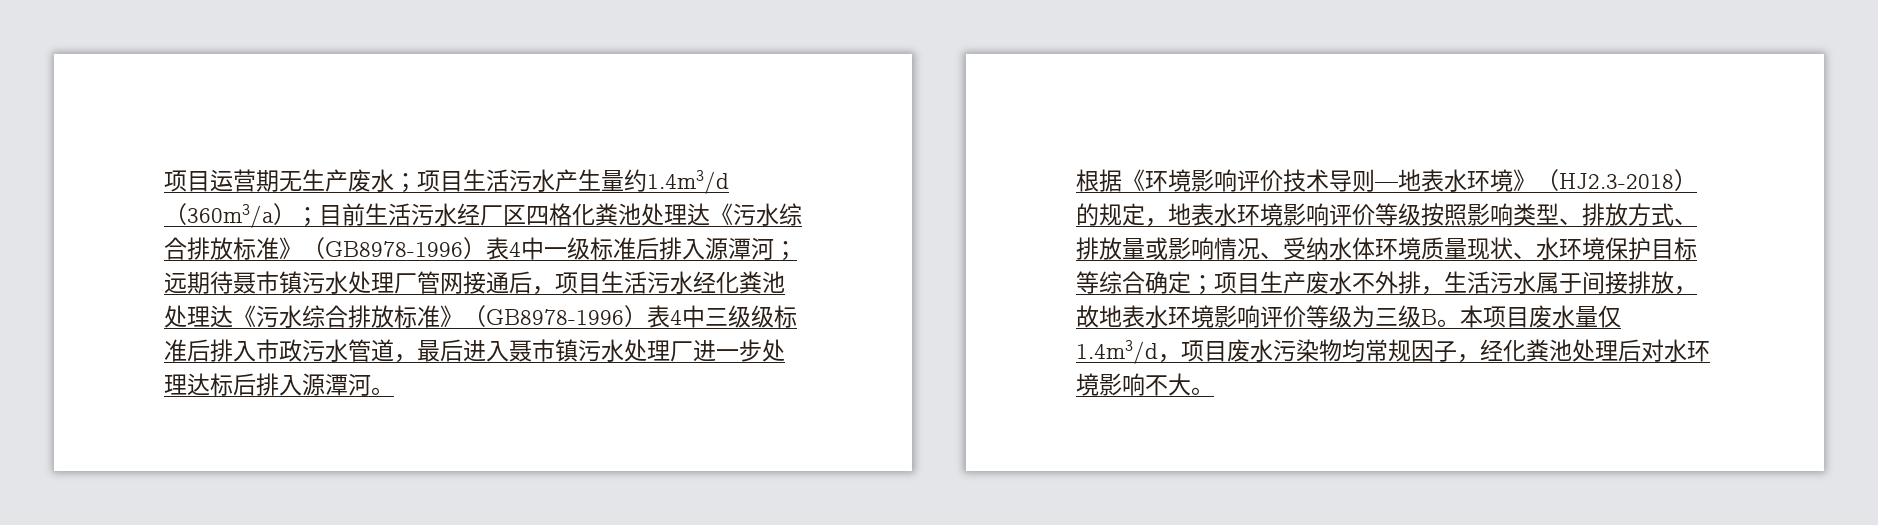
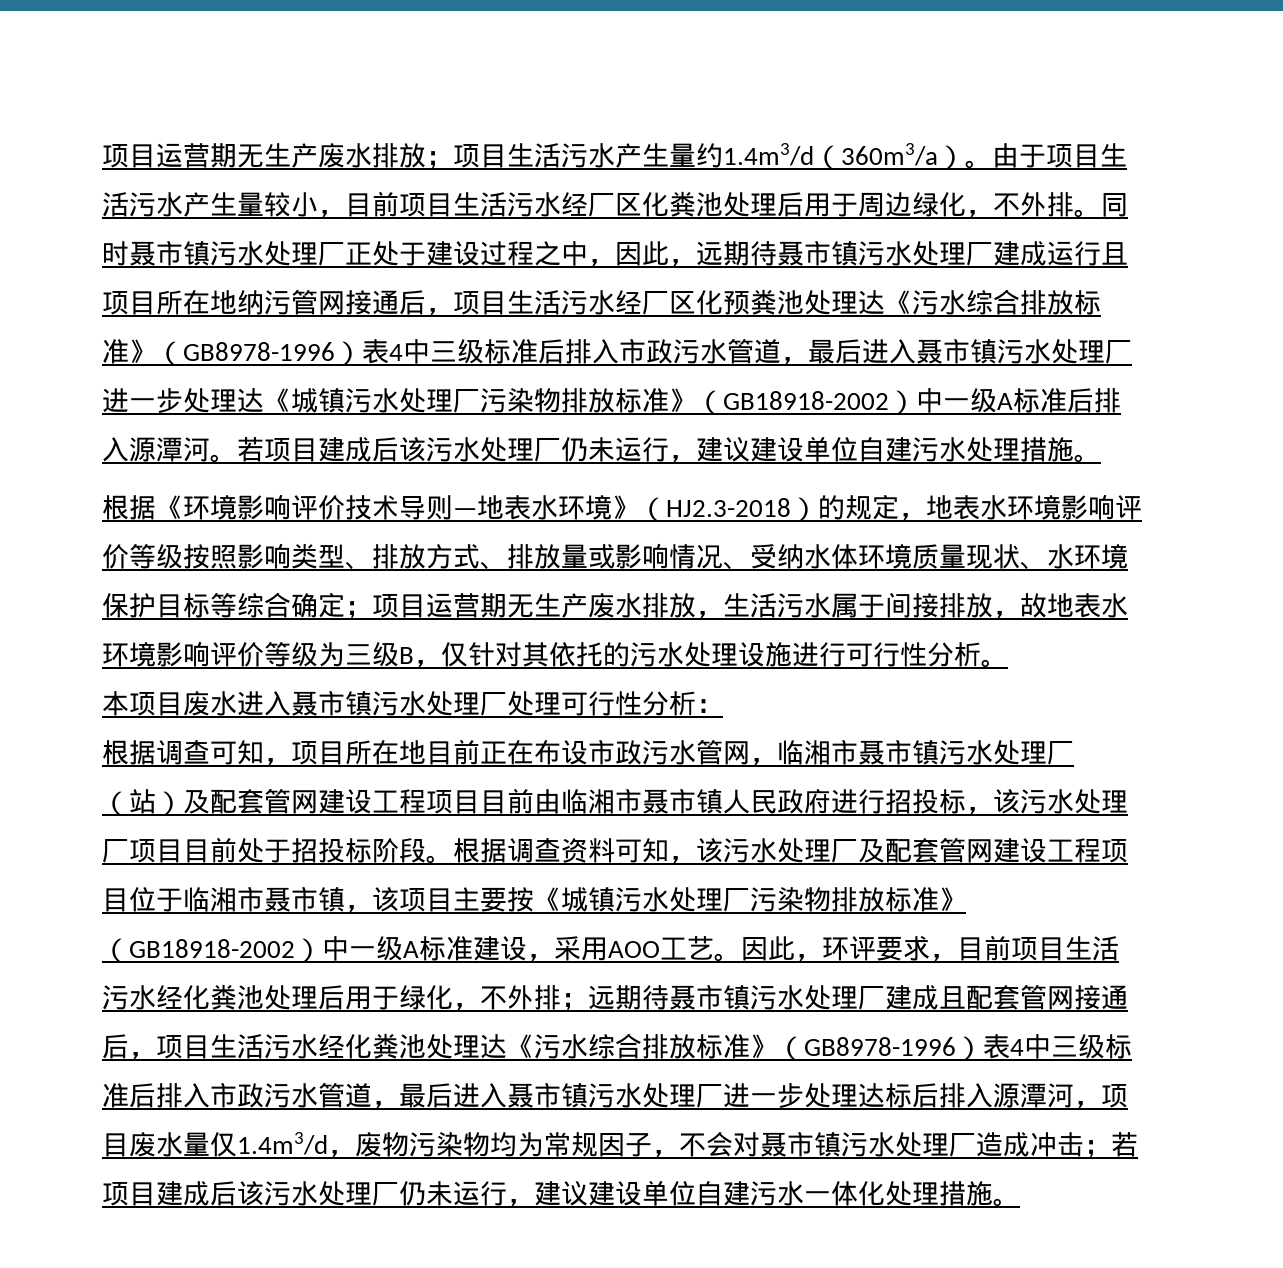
- 项目运营期无生产废水；项目生活污水产生量约1.4m3/d（360m3/a）；目前生活污水经厂区四格化粪池处理达《污水综合排放标准》（GB8978-1996）表4中一级标准后排入源潭河；远期待聂市镇污水处理厂管网接通后，项目生活污水经化粪池处理达《污水综合排放标准》（GB8978-1996）表4中三级级标准后排入市政污水管道，最后进入聂市镇污水处理厂进一步处理达标后排入源潭河。
+ 项目运营期无生产废水排放；项目生活污水产生量约1.4m3/d（360m3/a）。由于项目生活污水产生量较小，目前项目生活污水经厂区化粪池处理后用于周边绿化，不外排。同时聂市镇污水处理厂正处于建设过程之中，因此，远期待聂市镇污水处理厂建成运行且项目所在地纳污管网接通后，项目生活污水经厂区化预粪池处理达《污水综合排放标准》（GB8978-1996）表4中三级标准后排入市政污水管道，最后进入聂市镇污水处理厂进一步处理达《城镇污水处理厂污染物排放标准》（GB18918-2002）中一级A标准后排入源潭河。若项目建成后该污水处理厂仍未运行，建议建设单位自建污水处理措施。
- 项目生产废水不外排，生活污水属于间接排放，故地表水环境影响评价等级为三级B。本项目废水量仅1.4m3/d，项目废水污染物均常规因子，经化粪池处理后对水环境影响不大。
+ 项目运营期无生产废水排放，生活污水属于间接排放，故地表水环境影响评价等级为三级B，仅针对其依托的污水处理设施进行可行性分析。
+ 本项目废水进入聂市镇污水处理厂处理可行性分析：
+ 根据调查可知，项目所在地目前正在布设市政污水管网，临湘市聂市镇污水处理厂（站）及配套管网建设工程项目目前由临湘市聂市镇人民政府进行招投标，该污水处理厂项目目前处于招投标阶段。根据调查资料可知，该污水处理厂及配套管网建设工程项目位于临湘市聂市镇，该项目主要按《城镇污水处理厂污染物排放标准》（GB18918-2002）中一级A标准建设，采用AOO工艺。因此，环评要求，目前项目生活污水经化粪池处理后用于绿化，不外排；远期待聂市镇污水处理厂建成且配套管网接通后，项目生活污水经化粪池处理达《污水综合排放标准》（GB8978-1996）表4中三级标准后排入市政污水管道，最后进入聂市镇污水处理厂进一步处理达标后排入源潭河，项目废水量仅1.4m3/d，废物污染物均为常规因子，不会对聂市镇污水处理厂造成冲击；若项目建成后该污水处理厂仍未运行，建议建设单位自建污水一体化处理措施。

